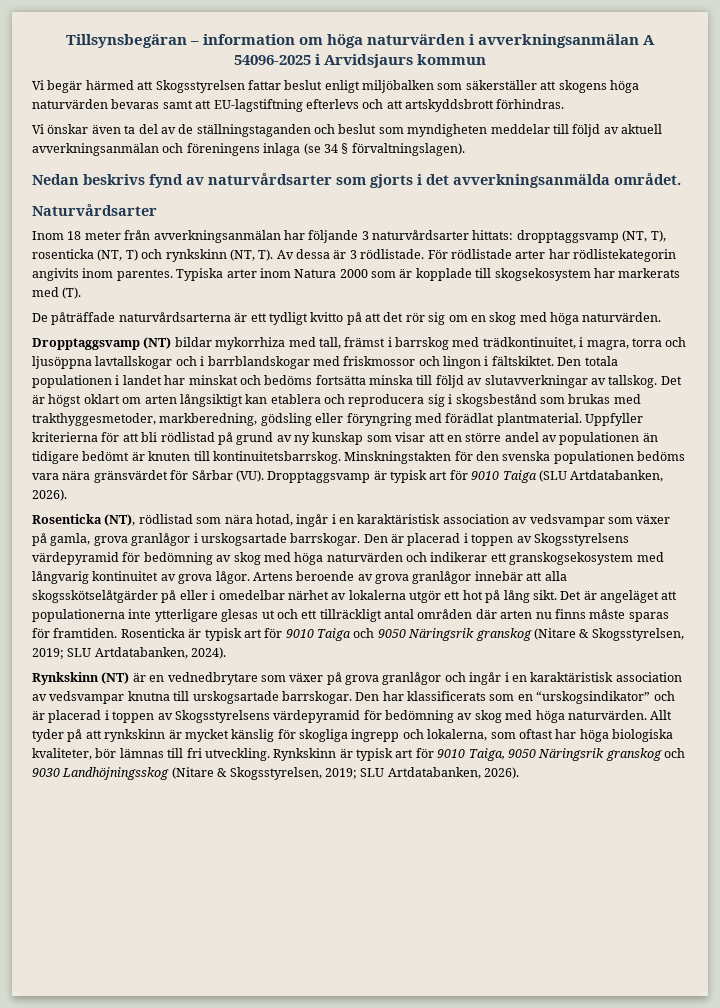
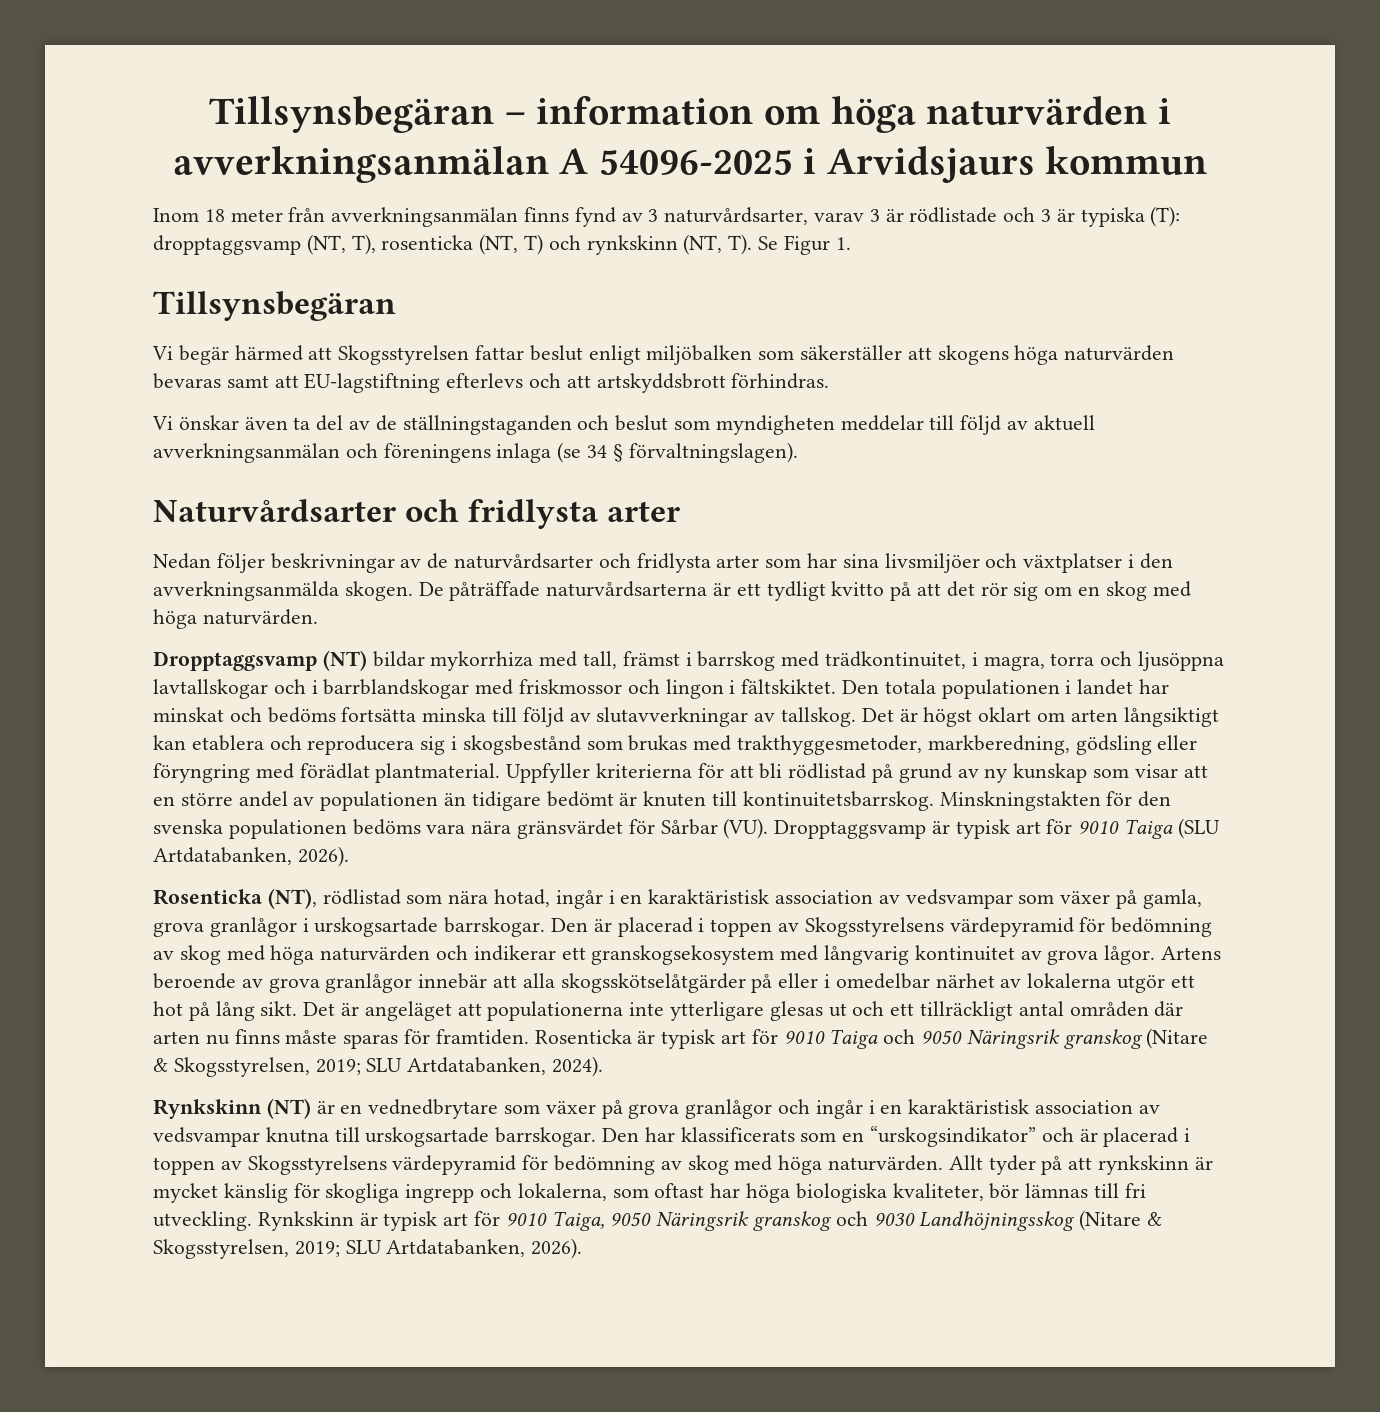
+ Inom 18 meter från avverkningsanmälan finns fynd av 3 naturvårdsarter, varav 3 är rödlistade och 3 är typiska (T): dropptaggsvamp (NT, T), rosenticka (NT, T) och rynkskinn (NT, T). Se Figur 1.
+ Tillsynsbegäran
- Nedan beskrivs fynd av naturvårdsarter som gjorts i det avverkningsanmälda området.
- Naturvårdsarter
- Inom 18 meter från avverkningsanmälan har följande 3 naturvårdsarter hittats: dropptaggsvamp (NT, T), rosenticka (NT, T) och rynkskinn (NT, T). Av dessa är 3 rödlistade. För rödlistade arter har rödlistekategorin angivits inom parentes. Typiska arter inom Natura 2000 som är kopplade till skogsekosystem har markerats med (T).
- De påträffade naturvårdsarterna är ett tydligt kvitto på att det rör sig om en skog med höga naturvärden.
+ Naturvårdsarter och fridlysta arter
+ Nedan följer beskrivningar av de naturvårdsarter och fridlysta arter som har sina livsmiljöer och växtplatser i den avverkningsanmälda skogen. De påträffade naturvårdsarterna är ett tydligt kvitto på att det rör sig om en skog med höga naturvärden.

